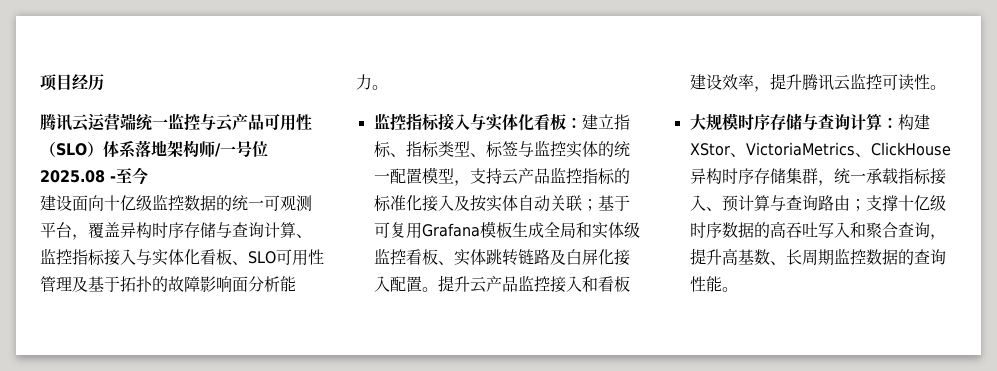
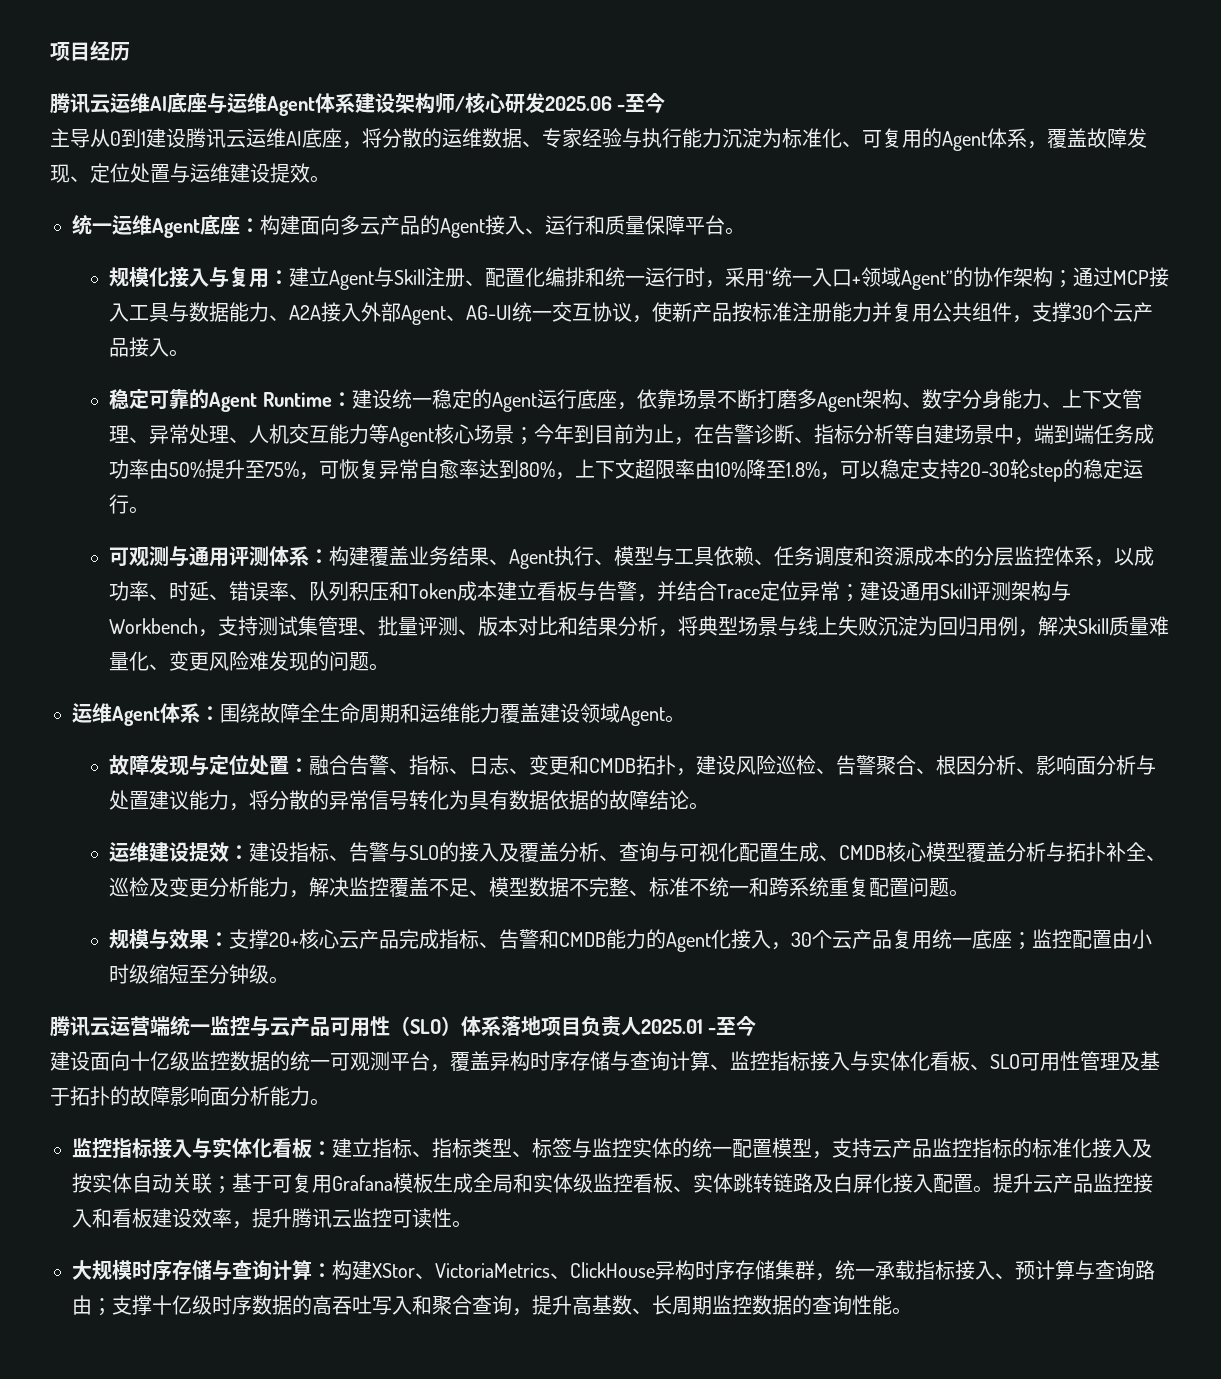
+ 腾讯云运维AI底座与运维Agent体系建设架构师/核心研发2025.06 -至今
+ 主导从0到1建设腾讯云运维AI底座，将分散的运维数据、专家经验与执行能力沉淀为标准化、可复用的Agent体系，覆盖故障发现、定位处置与运维建设提效。
+ 统一运维Agent底座：构建面向多云产品的Agent接入、运行和质量保障平台。
+ 规模化接入与复用：建立Agent与Skill注册、配置化编排和统一运行时，采用“统一入口+领域Agent”的协作架构；通过MCP接入工具与数据能力、A2A接入外部Agent、AG-UI统一交互协议，使新产品按标准注册能力并复用公共组件，支撑30个云产品接入。
+ 稳定可靠的Agent Runtime：建设统一稳定的Agent运行底座，依靠场景不断打磨多Agent架构、数字分身能力、上下文管理、异常处理、人机交互能力等Agent核心场景；今年到目前为止，在告警诊断、指标分析等自建场景中，端到端任务成功率由50%提升至75%，可恢复异常自愈率达到80%，上下文超限率由10%降至1.8%，可以稳定支持20-30轮step的稳定运行。
+ 可观测与通用评测体系：构建覆盖业务结果、Agent执行、模型与工具依赖、任务调度和资源成本的分层监控体系，以成功率、时延、错误率、队列积压和Token成本建立看板与告警，并结合Trace定位异常；建设通用Skill评测架构与Workbench，支持测试集管理、批量评测、版本对比和结果分析，将典型场景与线上失败沉淀为回归用例，解决Skill质量难量化、变更风险难发现的问题。
+ 运维Agent体系：围绕故障全生命周期和运维能力覆盖建设领域Agent。
+ 故障发现与定位处置：融合告警、指标、日志、变更和CMDB拓扑，建设风险巡检、告警聚合、根因分析、影响面分析与处置建议能力，将分散的异常信号转化为具有数据依据的故障结论。
+ 运维建设提效：建设指标、告警与SLO的接入及覆盖分析、查询与可视化配置生成、CMDB核心模型覆盖分析与拓扑补全、巡检及变更分析能力，解决监控覆盖不足、模型数据不完整、标准不统一和跨系统重复配置问题。
+ 规模与效果：支撑20+核心云产品完成指标、告警和CMDB能力的Agent化接入，30个云产品复用统一底座；监控配置由小时级缩短至分钟级。
- 腾讯云运营端统一监控与云产品可用性（SLO）体系落地架构师/一号位2025.08 -至今
+ 腾讯云运营端统一监控与云产品可用性（SLO）体系落地项目负责人2025.01 -至今

